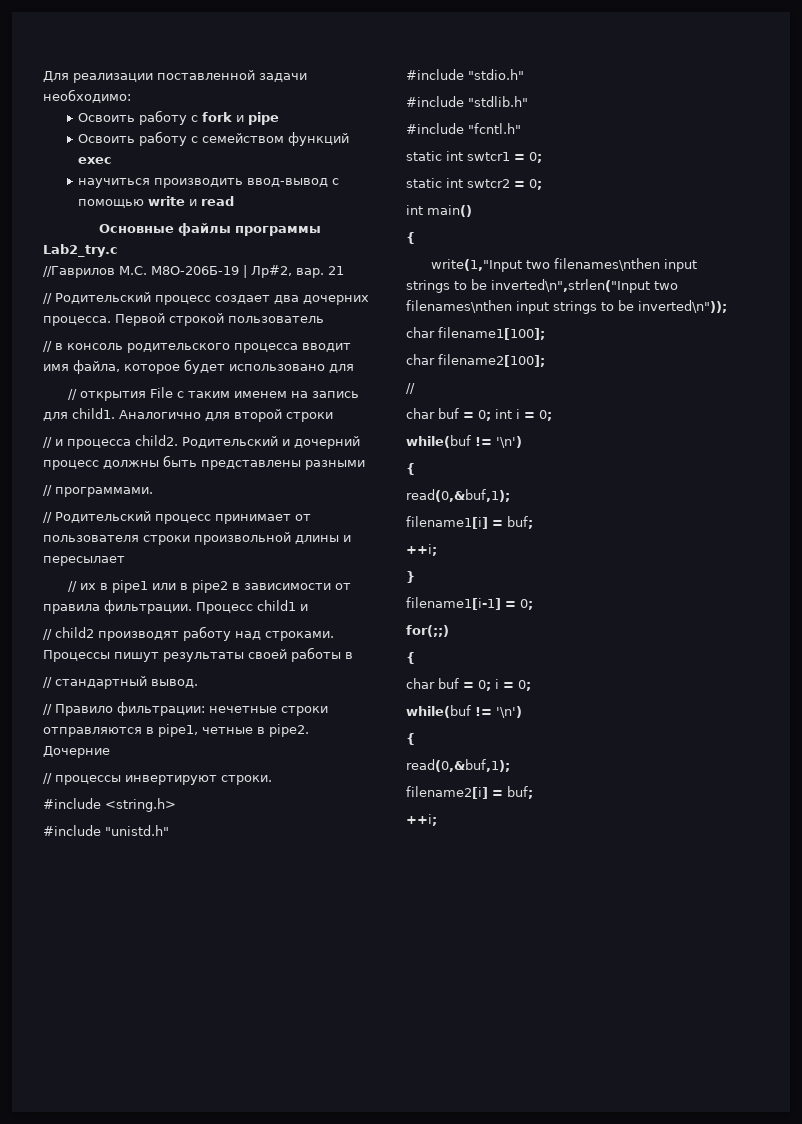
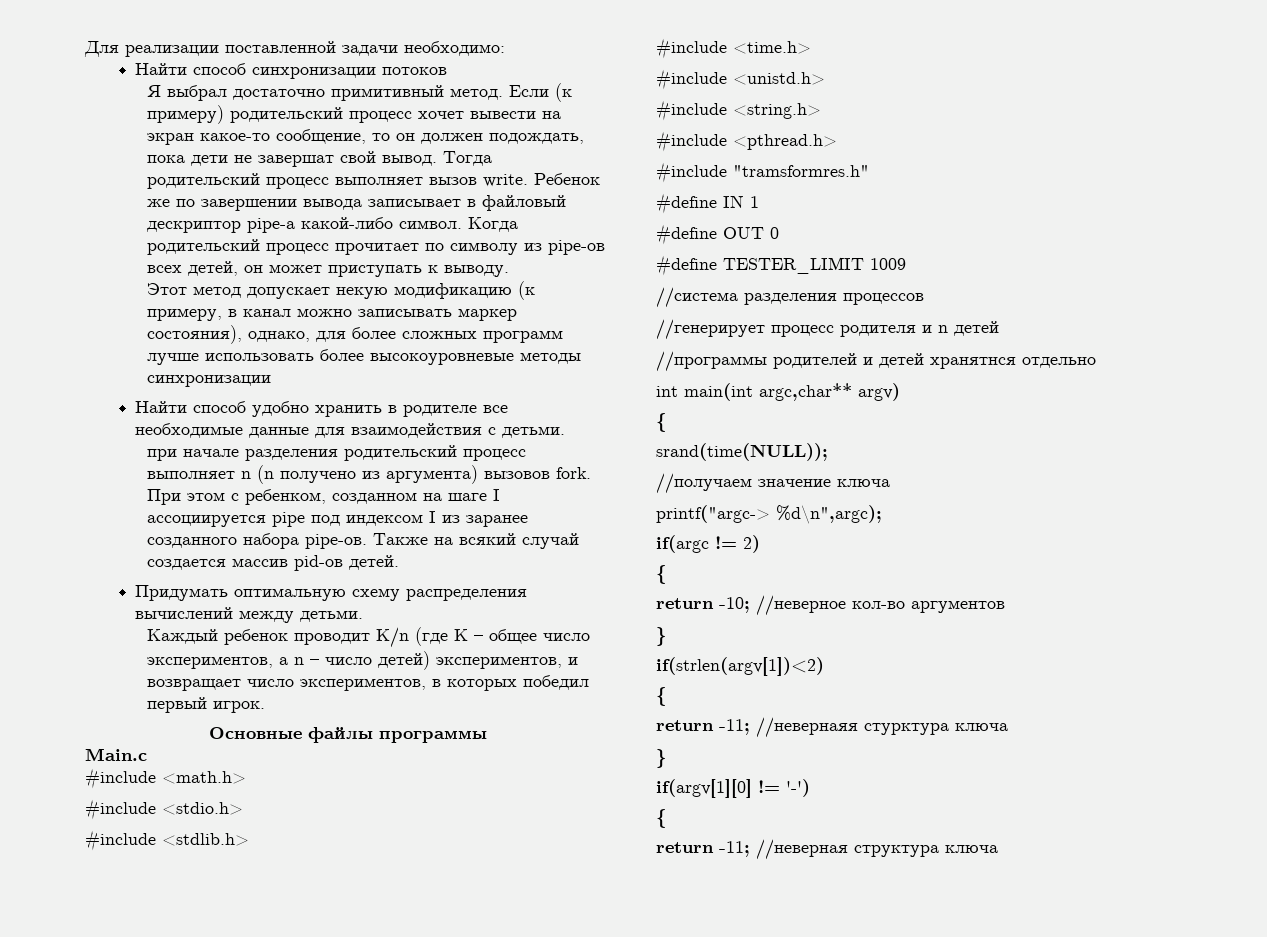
- Освоить работу с fork и pipe
- Освоить работу с семейством функций exec
- научиться производить ввод-вывод с помощью write и read
+ Найти способ синхронизации потоков
+ Я выбрал достаточно примитивный метод. Если (к примеру) родительский процесс хочет вывести на экран какое-то сообщение, то он должен подождать, пока дети не завершат свой вывод. Тогда родительский процесс выполняет вызов write. Ребенок же по завершении вывода записывает в файловый дескриптор pipe-а какой-либо символ. Когда родительский процесс прочитает по символу из pipe-ов всех детей, он может приступать к выводу.
+ Этот метод допускает некую модификацию (к примеру, в канал можно записывать маркер состояния), однако, для более сложных программ лучше использовать более высокоуровневые методы синхронизации
+ Найти способ удобно хранить в родителе все необходимые данные для взаимодействия с детьми.
+ при начале разделения родительский процесс выполняет n (n получено из аргумента) вызовов fork. При этом с ребенком, созданном на шаге I ассоциируется pipe под индексом I из заранее созданного набора pipe-ов. Также на всякий случай создается массив pid-ов детей.
+ Придумать оптимальную схему распределения вычислений между детьми.
+ Каждый ребенок проводит K/n (где K – общее число экспериментов, а n – число детей) экспериментов, и возвращает число экспериментов, в которых победил первый игрок.
  Основные файлы программы
- Lab2_try.c
- //Гаврилов М.С. М8О-206Б-19 | Лр#2, вар. 21
- // Родительский процесс создает два дочерних процесса. Первой строкой пользователь
- // в консоль родительского процесса вводит имя файла, которое будет использовано для
- // открытия File с таким именем на запись для child1. Аналогично для второй строки
- // и процесса child2. Родительский и дочерний процесс должны быть представлены разными
- // программами.
- // Родительский процесс принимает от пользователя строки произвольной длины и пересылает
- // их в pipe1 или в pipe2 в зависимости от правила фильтрации. Процесс child1 и
- // child2 производят работу над строками. Процессы пишут результаты своей работы в
- // стандартный вывод.
- // Правило фильтрации: нечетные строки отправляются в pipe1, четные в pipe2. Дочерние
- // процессы инвертируют строки.
+ Main.c
+ #include <math.h>
+ #include <stdio.h>
+ #include <stdlib.h>
+ #include <time.h>
+ #include <unistd.h>
- #include "unistd.h"
- #include "stdio.h"
- #include "stdlib.h"
- #include "fcntl.h"
- static int swtcr1 = 0;
- static int swtcr2 = 0;
- int main()
+ #include <pthread.h>
+ #include "tramsformres.h"
+ #define IN 1
+ #define OUT 0
+ #define TESTER_LIMIT 1009
+ //система разделения процессов
+ //генерирует процесс родителя и n детей
+ //программы родителей и детей хранятнся отдельно
+ int main(int argc,char** argv)
  {
- write(1,"Input two filenames\nthen input strings to be inverted\n",strlen("Input two filenames\nthen input strings to be inverted\n"));
- char filename1[100];
- char filename2[100];
- //
- char buf = 0; int i = 0;
- while(buf != '\n')
+ srand(time(NULL));
+ //получаем значение ключа
+ printf("argc-> %d\n",argc);
+ if(argc != 2)
  {
- read(0,&buf,1);
- filename1[i] = buf;
- ++i;
+ return -10; //неверное кол-во аргументов
  }
- filename1[i-1] = 0;
- for(;;)
+ if(strlen(argv[1])<2)
  {
- char buf = 0; i = 0;
- while(buf != '\n')
+ return -11; //невернаяя стурктура ключа
+ }
+ if(argv[1][0] != '-')
  {
- read(0,&buf,1);
- filename2[i] = buf;
- ++i;
+ return -11; //неверная структура ключа

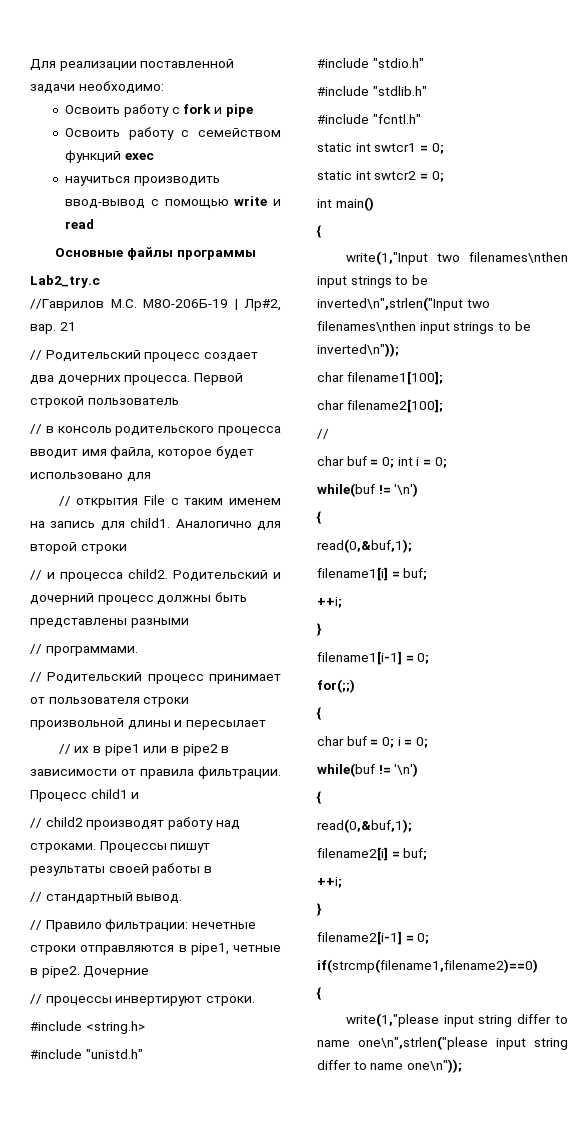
- Найти способ синхронизации потоков
- Я выбрал достаточно примитивный метод. Если (к примеру) родительский процесс хочет вывести на экран какое-то сообщение, то он должен подождать, пока дети не завершат свой вывод. Тогда родительский процесс выполняет вызов write. Ребенок же по завершении вывода записывает в файловый дескриптор pipe-а какой-либо символ. Когда родительский процесс прочитает по символу из pipe-ов всех детей, он может приступать к выводу.
- Этот метод допускает некую модификацию (к примеру, в канал можно записывать маркер состояния), однако, для более сложных программ лучше использовать более высокоуровневые методы синхронизации
- Найти способ удобно хранить в родителе все необходимые данные для взаимодействия с детьми.
- при начале разделения родительский процесс выполняет n (n получено из аргумента) вызовов fork. При этом с ребенком, созданном на шаге I ассоциируется pipe под индексом I из заранее созданного набора pipe-ов. Также на всякий случай создается массив pid-ов детей.
- Придумать оптимальную схему распределения вычислений между детьми.
- Каждый ребенок проводит K/n (где K – общее число экспериментов, а n – число детей) экспериментов, и возвращает число экспериментов, в которых победил первый игрок.
+ Освоить работу с fork и pipe
+ Освоить работу с семейством функций exec
+ научиться производить ввод-вывод с помощью write и read
  Основные файлы программы
- Main.c
- #include <math.h>
- #include <stdio.h>
- #include <stdlib.h>
- #include <time.h>
- #include <unistd.h>
+ Lab2_try.c
+ //Гаврилов М.С. М8О-206Б-19 | Лр#2, вар. 21
+ // Родительский процесс создает два дочерних процесса. Первой строкой пользователь
+ // в консоль родительского процесса вводит имя файла, которое будет использовано для
+ // открытия File с таким именем на запись для child1. Аналогично для второй строки
+ // и процесса child2. Родительский и дочерний процесс должны быть представлены разными
+ // программами.
+ // Родительский процесс принимает от пользователя строки произвольной длины и пересылает
+ // их в pipe1 или в pipe2 в зависимости от правила фильтрации. Процесс child1 и
+ // child2 производят работу над строками. Процессы пишут результаты своей работы в
+ // стандартный вывод.
+ // Правило фильтрации: нечетные строки отправляются в pipe1, четные в pipe2. Дочерние
+ // процессы инвертируют строки.
- #include <pthread.h>
- #include "tramsformres.h"
- #define IN 1
- #define OUT 0
- #define TESTER_LIMIT 1009
- //система разделения процессов
- //генерирует процесс родителя и n детей
- //программы родителей и детей хранятнся отдельно
- int main(int argc,char** argv)
+ #include "unistd.h"
+ #include "stdio.h"
+ #include "stdlib.h"
+ #include "fcntl.h"
+ static int swtcr1 = 0;
+ static int swtcr2 = 0;
+ int main()
  {
- srand(time(NULL));
- //получаем значение ключа
- printf("argc-> %d\n",argc);
- if(argc != 2)
+ write(1,"Input two filenames\nthen input strings to be inverted\n",strlen("Input two filenames\nthen input strings to be inverted\n"));
+ char filename1[100];
+ char filename2[100];
+ //
+ char buf = 0; int i = 0;
+ while(buf != '\n')
  {
- return -10; //неверное кол-во аргументов
+ read(0,&buf,1);
+ filename1[i] = buf;
+ ++i;
  }
- if(strlen(argv[1])<2)
+ filename1[i-1] = 0;
+ for(;;)
  {
- return -11; //невернаяя стурктура ключа
+ char buf = 0; i = 0;
+ while(buf != '\n')
+ {
+ read(0,&buf,1);
+ filename2[i] = buf;
+ ++i;
  }
- if(argv[1][0] != '-')
+ filename2[i-1] = 0;
+ if(strcmp(filename1,filename2)==0)
  {
- return -11; //неверная структура ключа
+ write(1,"please input string differ to name one\n",strlen("please input string differ to name one\n"));

